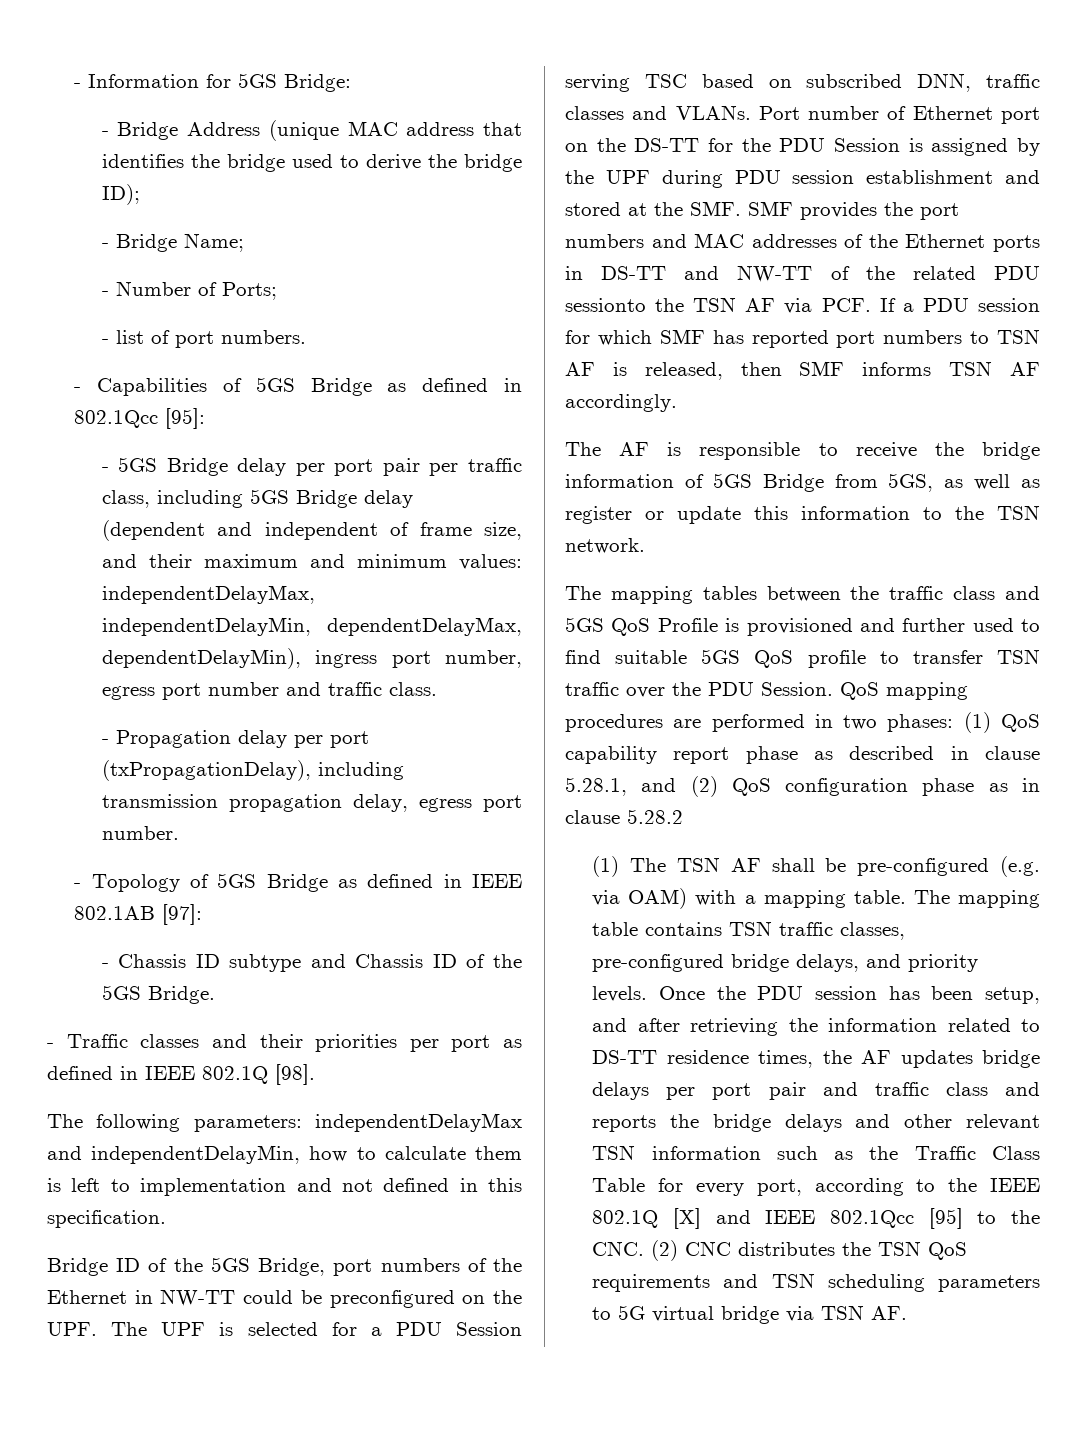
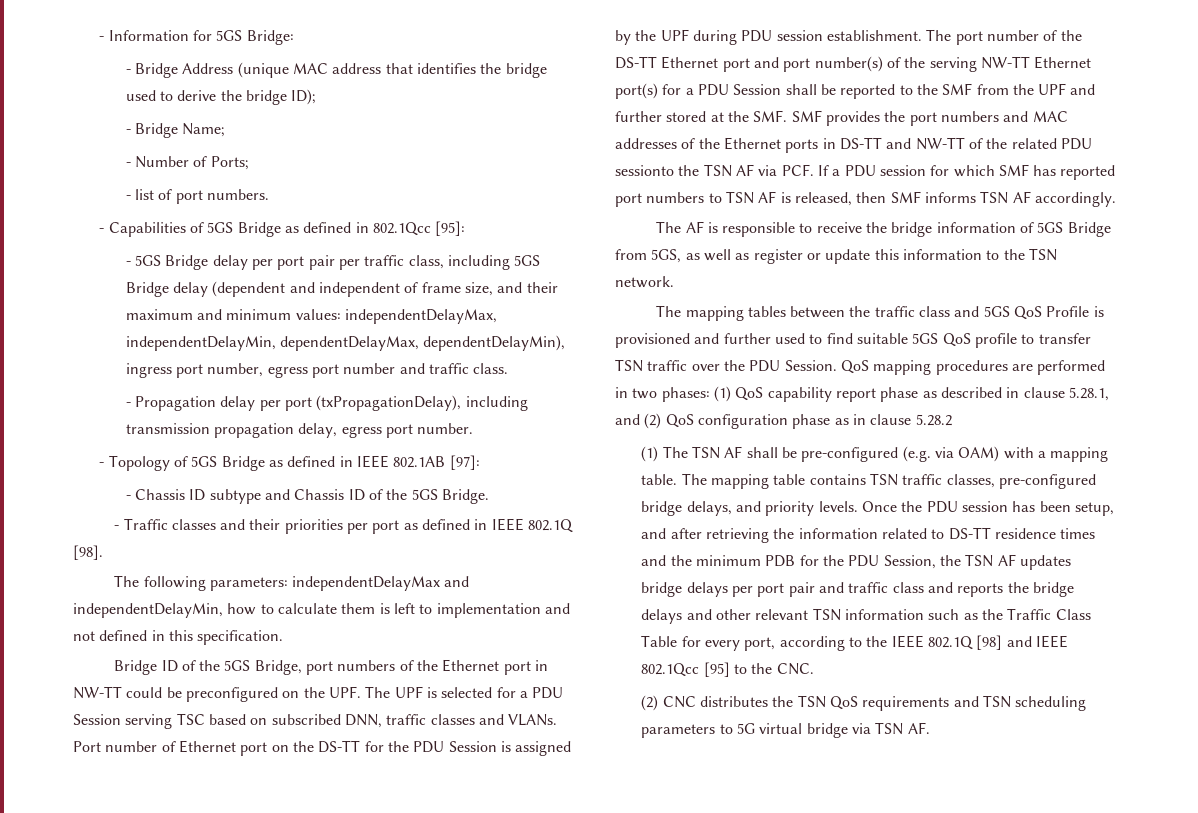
- Bridge ID of the 5GS Bridge, port numbers of the Ethernet in NW-TT could be preconfigured on the UPF. The UPF is selected for a PDU Session serving TSC based on subscribed DNN, traffic classes and VLANs.
+ Bridge ID of the 5GS Bridge, port numbers of the Ethernet port in NW-TT could be preconfigured on the UPF. The UPF is selected for a PDU Session serving TSC based on subscribed DNN, traffic classes and VLANs.
- Port number of Ethernet port on the DS-TT for the PDU Session is assigned by the UPF during PDU session establishment and stored at the SMF. SMF provides the port numbers and MAC addresses of the Ethernet ports in DS-TT and NW-TT of the related PDU sessionto the TSN AF via PCF. If a PDU session for which SMF has reported port numbers to TSN AF is released, then SMF informs TSN AF accordingly.
+ Port number of Ethernet port on the DS-TT for the PDU Session is assigned by the UPF during PDU session establishment. The port number of the DS-TT Ethernet port and port number(s) of the serving NW-TT Ethernet port(s) for a PDU Session shall be reported to the SMF from the UPF and further stored at the SMF. SMF provides the port numbers and MAC addresses of the Ethernet ports in DS-TT and NW-TT of the related PDU sessionto the TSN AF via PCF. If a PDU session for which SMF has reported port numbers to TSN AF is released, then SMF informs TSN AF accordingly.
- Once the PDU session has been setup, and after retrieving the information related to DS-TT residence times, the AF updates bridge delays per port pair and traffic class and reports the bridge delays and other relevant TSN information such as the Traffic Class Table for every port, according to the IEEE 802.1Q [X] and IEEE 802.1Qcc [95] to the CNC. (2) CNC distributes the TSN QoS requirements and TSN scheduling parameters to 5G virtual bridge via TSN AF.
+ Once the PDU session has been setup, and after retrieving the information related to DS-TT residence times and the minimum PDB for the PDU Session, the TSN AF updates bridge delays per port pair and traffic class and reports the bridge delays and other relevant TSN information such as the Traffic Class Table for every port, according to the IEEE 802.1Q [98] and IEEE 802.1Qcc [95] to the CNC.
+ (2) CNC distributes the TSN QoS requirements and TSN scheduling parameters to 5G virtual bridge via TSN AF.

